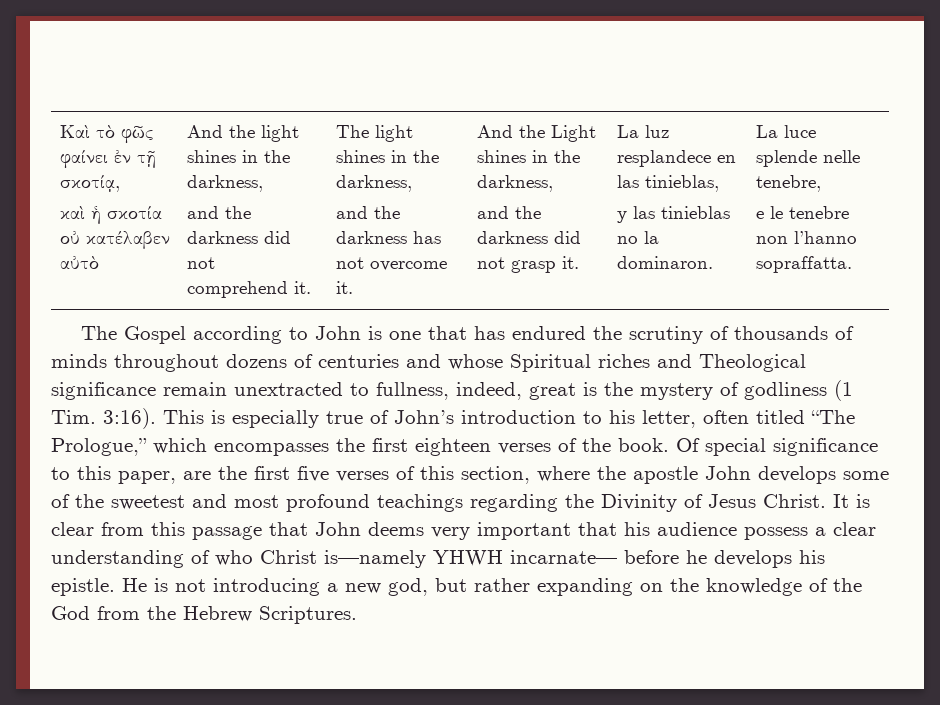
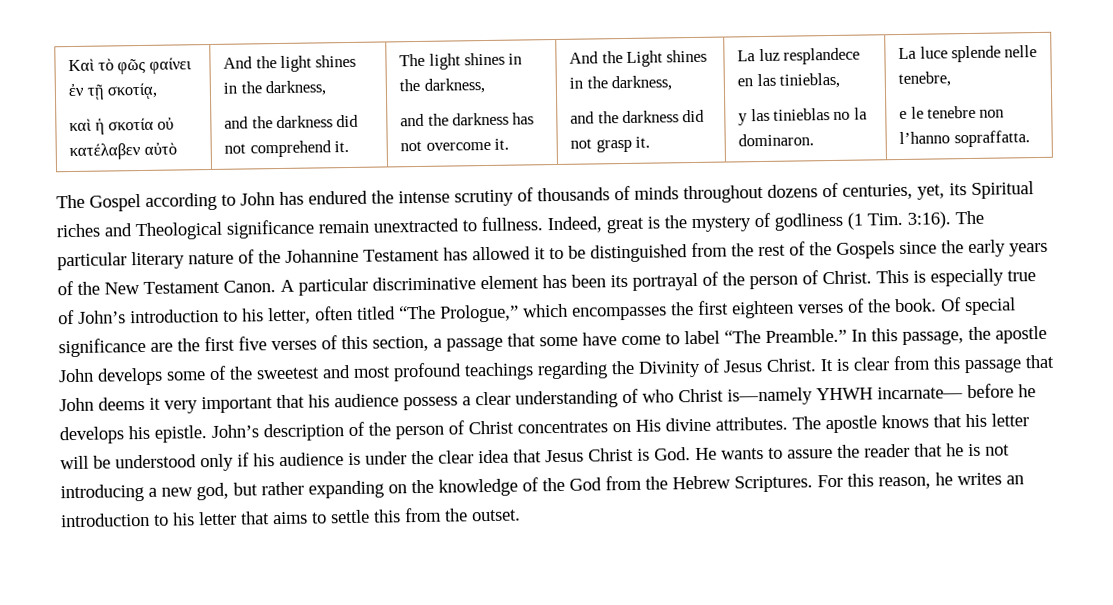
- The Gospel according to John is one that has endured the scrutiny of thousands of minds throughout dozens of centuries and whose Spiritual riches and Theological significance remain unextracted to fullness, indeed, great is the mystery of godliness (1 Tim. 3:16).
+ The Gospel according to John has endured the intense scrutiny of thousands of minds throughout dozens of centuries, yet, its Spiritual riches and Theological significance remain unextracted to fullness. Indeed, great is the mystery of godliness (1 Tim. 3:16).
+ The particular literary nature of the Johannine Testament has allowed it to be distinguished from the rest of the Gospels since the early years of the New Testament Canon. A particular discriminative element has been its portrayal of the person of Christ.
- Of special significance to this paper, are the first five verses of this section, where the apostle John develops some of the sweetest and most profound teachings regarding the Divinity of Jesus Christ.
+ Of special significance are the first five verses of this section, a passage that some have come to label “The Preamble.” In this passage, the apostle John develops some of the sweetest and most profound teachings regarding the Divinity of Jesus Christ.
- It is clear from this passage that John deems very important that his audience possess a clear understanding of who Christ is—namely YHWH incarnate— before he develops his epistle.
+ It is clear from this passage that John deems it very important that his audience possess a clear understanding of who Christ is—namely YHWH incarnate— before he develops his epistle.
- He is not introducing a new god, but rather expanding on the knowledge of the God from the Hebrew Scriptures.
+ John’s description of the person of Christ concentrates on His divine attributes. The apostle knows that his letter will be understood only if his audience is under the clear idea that Jesus Christ is God. He wants to assure the reader that he is not introducing a new god, but rather expanding on the knowledge of the God from the Hebrew Scriptures.
+ For this reason, he writes an introduction to his letter that aims to settle this from the outset.

